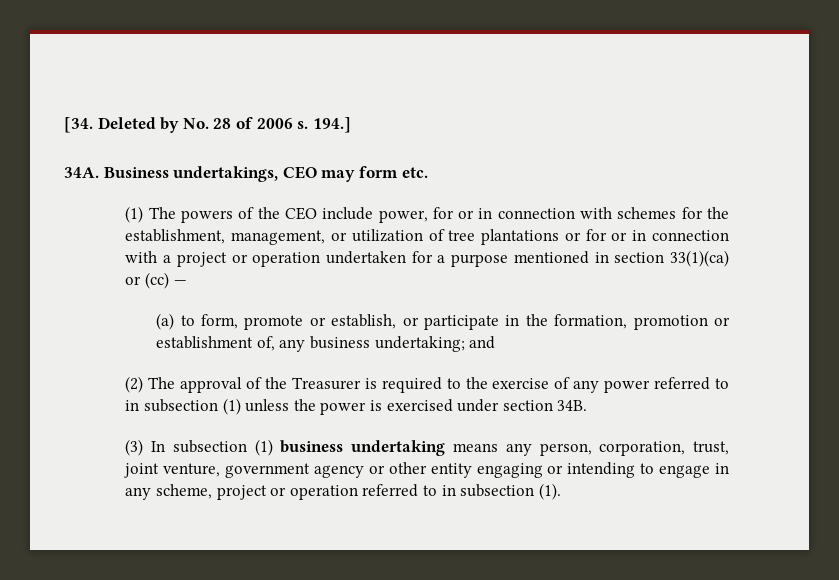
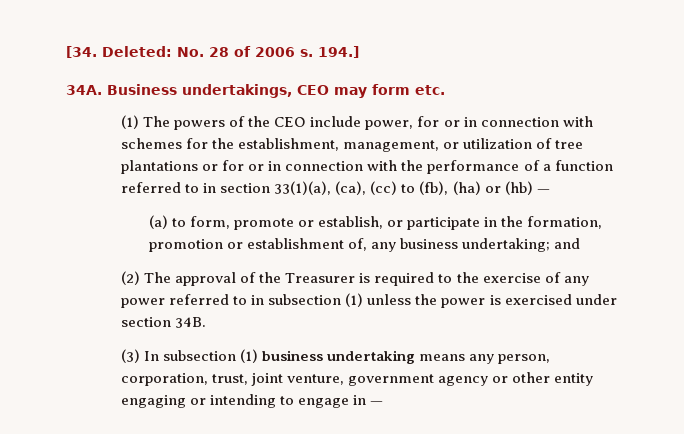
- [34. Deleted by No. 28 of 2006 s.
+ [34. Deleted: No. 28 of 2006 s.
- (1) The powers of the CEO include power, for or in connection with schemes for the establishment, management, or utilization of tree plantations or for or in connection with a project or operation undertaken for a purpose mentioned in section 33(1)(ca) or (cc) —
+ (1) The powers of the CEO include power, for or in connection with schemes for the establishment, management, or utilization of tree plantations or for or in connection with the performance of a function referred to in section 33(1)(a), (ca), (cc) to (fb), (ha) or (hb) —
- (3) In subsection (1) business undertaking means any person, corporation, trust, joint venture, government agency or other entity engaging or intending to engage in any scheme, project or operation referred to in subsection (1).
+ (3) In subsection (1) business undertaking means any person, corporation, trust, joint venture, government agency or other entity engaging or intending to engage in —

